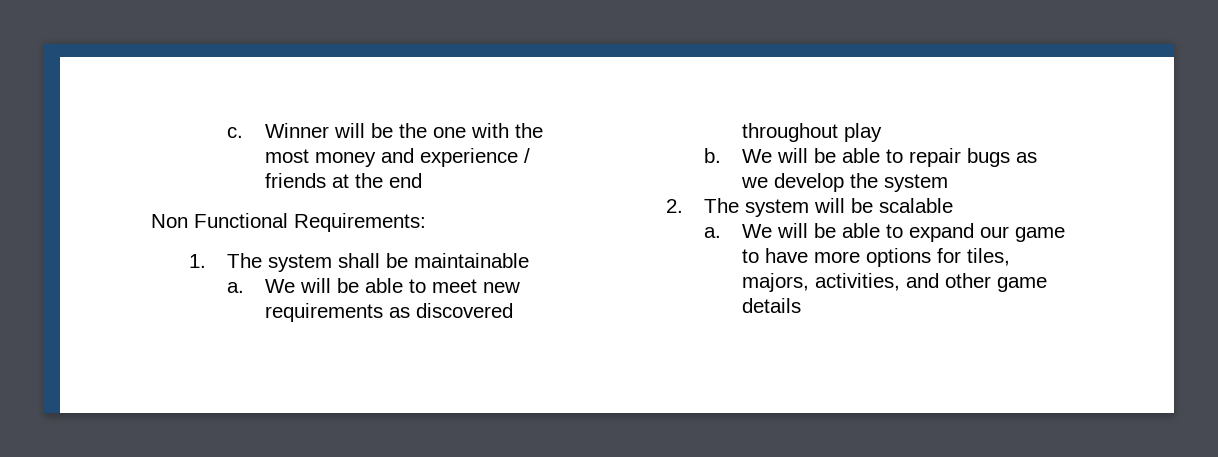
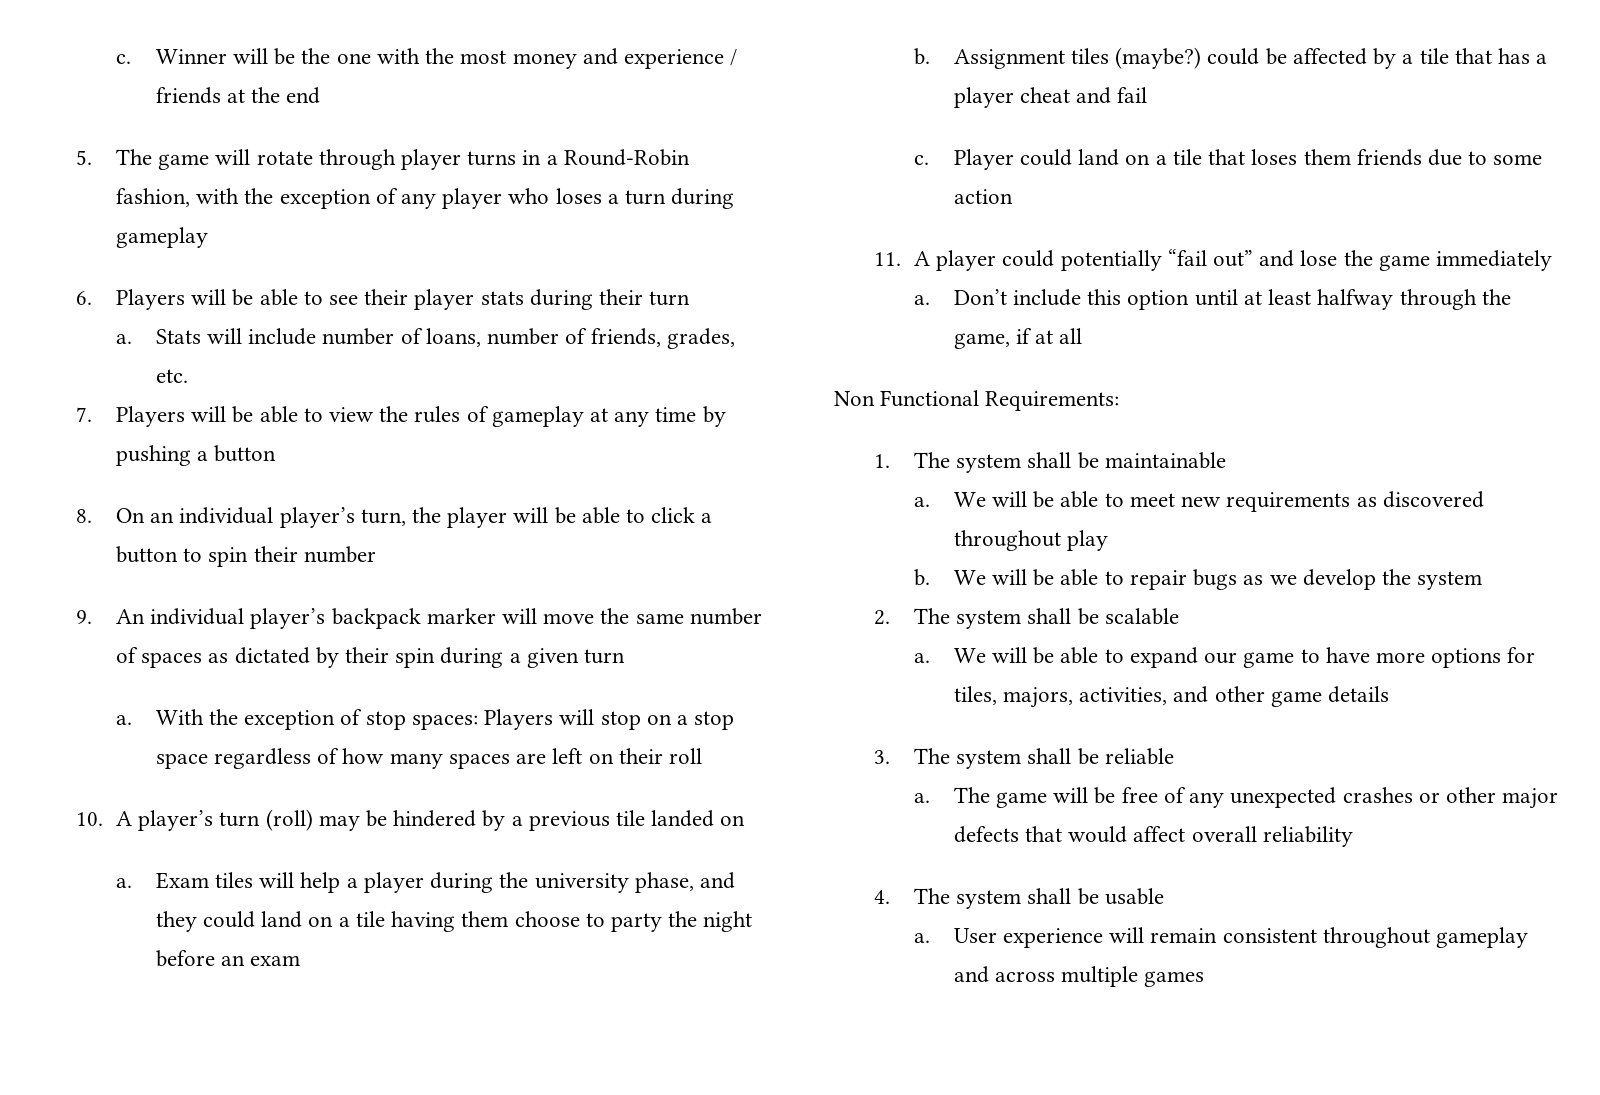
+ 5. The game will rotate through player turns in a Round-Robin fashion, with the exception of any player who loses a turn during gameplay
+ 6. Players will be able to see their player stats during their turn
+ a. Stats will include number of loans, number of friends, grades, etc.
+ 7. Players will be able to view the rules of gameplay at any time by pushing a button
+ 8. On an individual player’s turn, the player will be able to click a button to spin their number
+ 9. An individual player’s backpack marker will move the same number of spaces as dictated by their spin during a given turn
+ a. With the exception of stop spaces: Players will stop on a stop space regardless of how many spaces are left on their roll
+ 10. A player’s turn (roll) may be hindered by a previous tile landed on
+ a. Exam tiles will help a player during the university phase, and they could land on a tile having them choose to party the night before an exam
+ b. Assignment tiles (maybe?) could be affected by a tile that has a player cheat and fail
+ c. Player could land on a tile that loses them friends due to some action
+ 11. A player could potentially “fail out” and lose the game immediately
+ a. Don’t include this option until at least halfway through the game, if at all
- 2. The system will be scalable
+ 2. The system shall be scalable
+ 3. The system shall be reliable
+ a. The game will be free of any unexpected crashes or other major defects that would affect overall reliability
+ 4. The system shall be usable
+ a. User experience will remain consistent throughout gameplay and across multiple games

